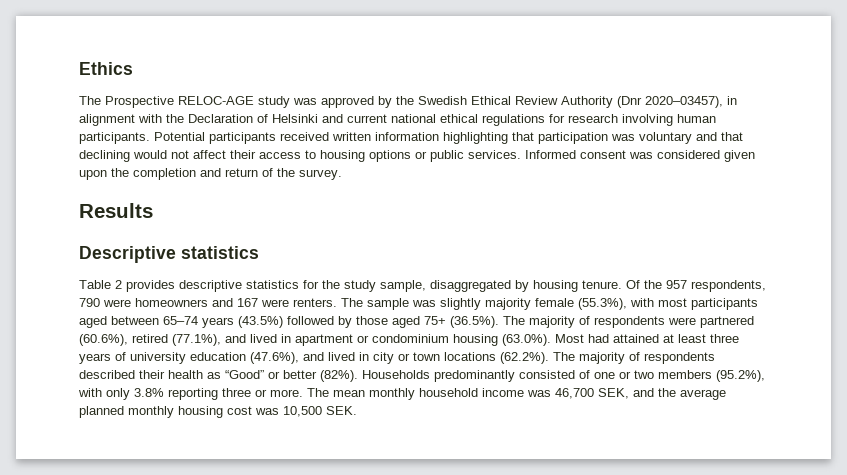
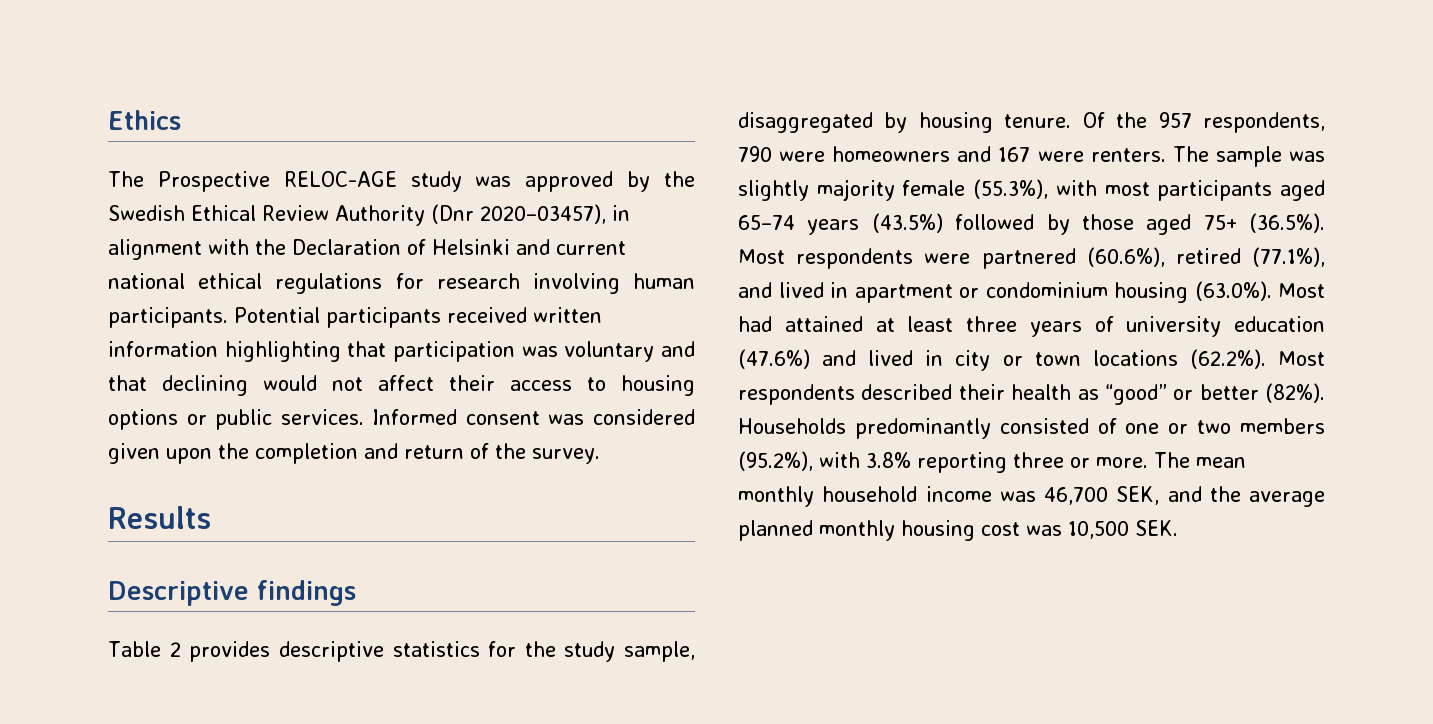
- Descriptive statistics
+ Descriptive findings
- The sample was slightly majority female (55.3%), with most participants aged between 65–74 years (43.5%) followed by those aged 75+ (36.5%). The majority of respondents were partnered (60.6%), retired (77.1%), and lived in apartment or condominium housing (63.0%). Most had attained at least three years of university education (47.6%), and lived in city or town locations (62.2%). The majority of respondents described their health as “Good” or better (82%).
+ The sample was slightly majority female (55.3%), with most participants aged 65–74 years (43.5%) followed by those aged 75+ (36.5%). Most respondents were partnered (60.6%), retired (77.1%), and lived in apartment or condominium housing (63.0%). Most had attained at least three years of university education (47.6%) and lived in city or town locations (62.2%). Most respondents described their health as “good” or better (82%).
- Households predominantly consisted of one or two members (95.2%), with only 3.8% reporting three or more.
+ Households predominantly consisted of one or two members (95.2%), with 3.8% reporting three or more.

